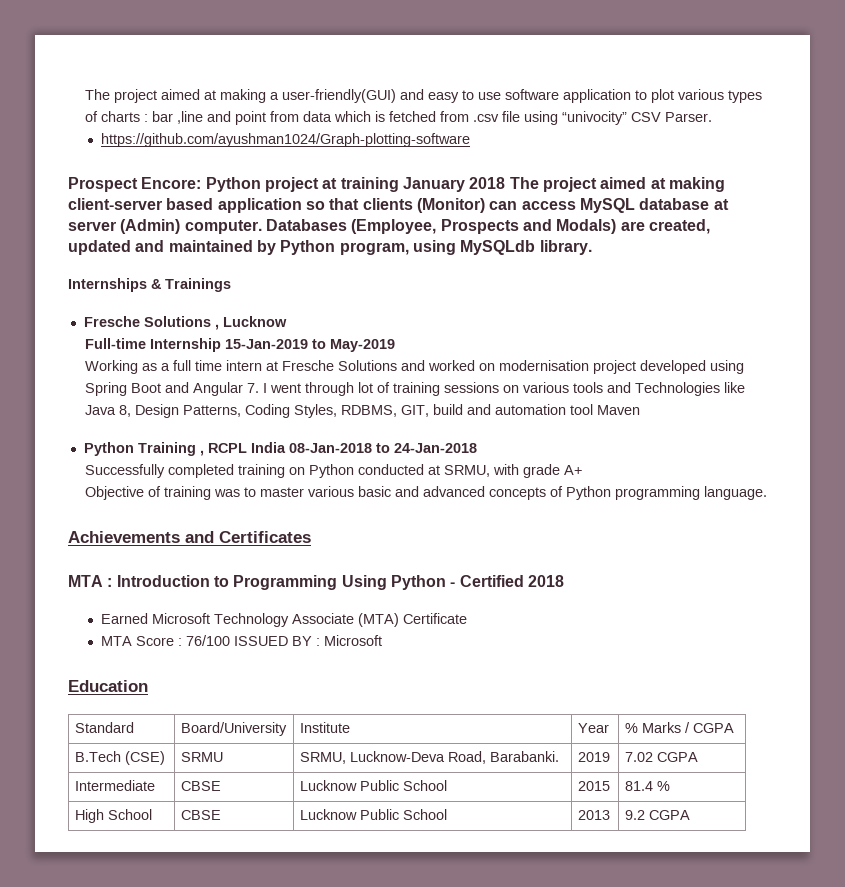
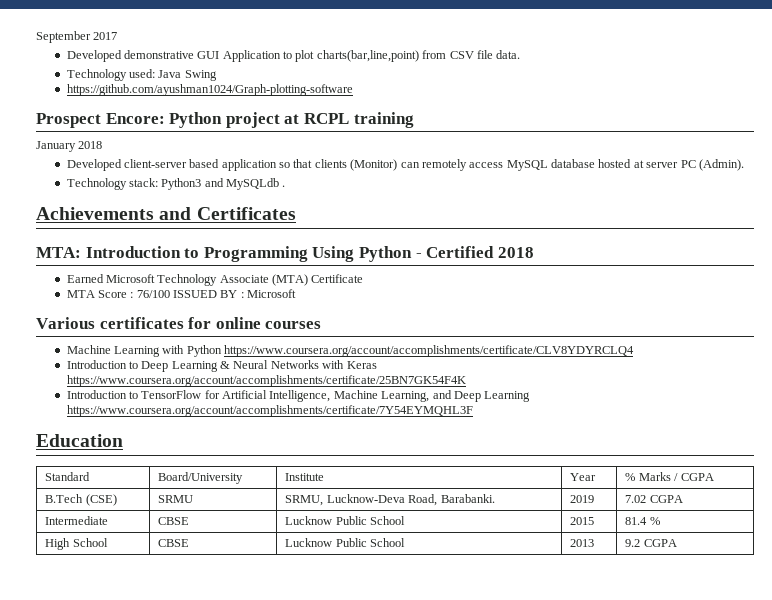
- The project aimed at making a user-friendly(GUI) and easy to use software application to plot various types of charts : bar ,line and point from data which is fetched from .csv file using “univocity” CSV Parser.
+ September 2017
+ Developed demonstrative GUI Application to plot charts(bar,line,point) from CSV file data.
+ Technology used: Java Swing
- Prospect Encore: Python project at training January 2018 The project aimed at making client-server based application so that clients (Monitor) can access MySQL database at server (Admin) computer. Databases (Employee, Prospects and Modals) are created, updated and maintained by Python program, using MySQLdb library.
- Internships & Trainings
- Fresche Solutions , Lucknow
- Full-time Internship 15-Jan-2019 to May-2019
- Working as a full time intern at Fresche Solutions and worked on modernisation project developed using Spring Boot and Angular 7. I went through lot of training sessions on various tools and Technologies like Java 8, Design Patterns, Coding Styles, RDBMS, GIT, build and automation tool Maven
- Python Training , RCPL India 08-Jan-2018 to 24-Jan-2018
- Successfully completed training on Python conducted at SRMU, with grade A+
- Objective of training was to master various basic and advanced concepts of Python programming language.
+ Prospect Encore: Python project at RCPL training
+ January 2018
+ Developed client-server based application so that clients (Monitor) can remotely access MySQL database hosted at server PC (Admin).
+ Technology stack: Python3 and MySQLdb .
- MTA : Introduction to Programming Using Python - Certified 2018
+ MTA: Introduction to Programming Using Python - Certified 2018
+ Various certificates for online courses
+ Machine Learning with Python https://www.coursera.org/account/accomplishments/certificate/CLV8YDYRCLQ4
+ Introduction to Deep Learning & Neural Networks with Keras https://www.coursera.org/account/accomplishments/certificate/25BN7GK54F4K
+ Introduction to TensorFlow for Artificial Intelligence, Machine Learning, and Deep Learning https://www.coursera.org/account/accomplishments/certificate/7Y54EYMQHL3F

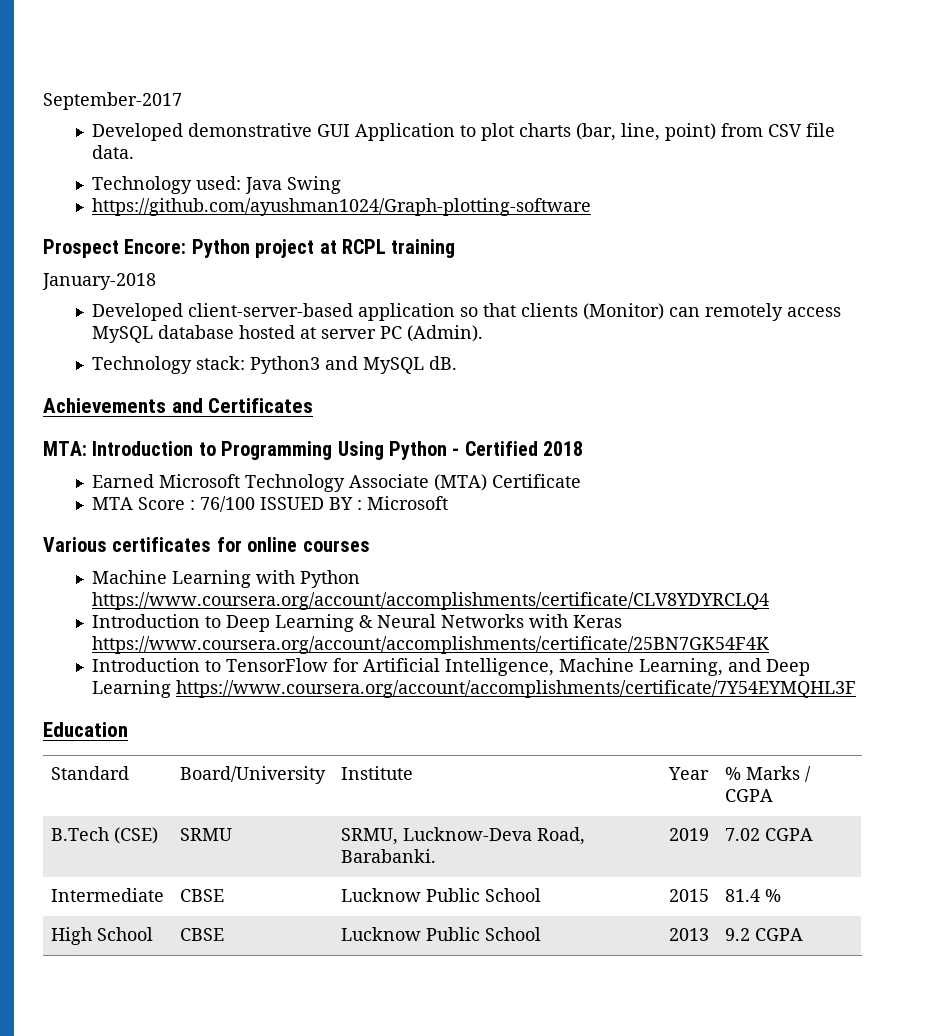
- September 2017
+ September-2017
- Developed demonstrative GUI Application to plot charts(bar,line,point) from CSV file data.
+ Developed demonstrative GUI Application to plot charts (bar, line, point) from CSV file data.
- January 2018
- Developed client-server based application so that clients (Monitor) can remotely access MySQL database hosted at server PC (Admin).
+ January-2018
+ Developed client-server-based application so that clients (Monitor) can remotely access MySQL database hosted at server PC (Admin).
- Technology stack: Python3 and MySQLdb .
+ Technology stack: Python3 and MySQL dB.

